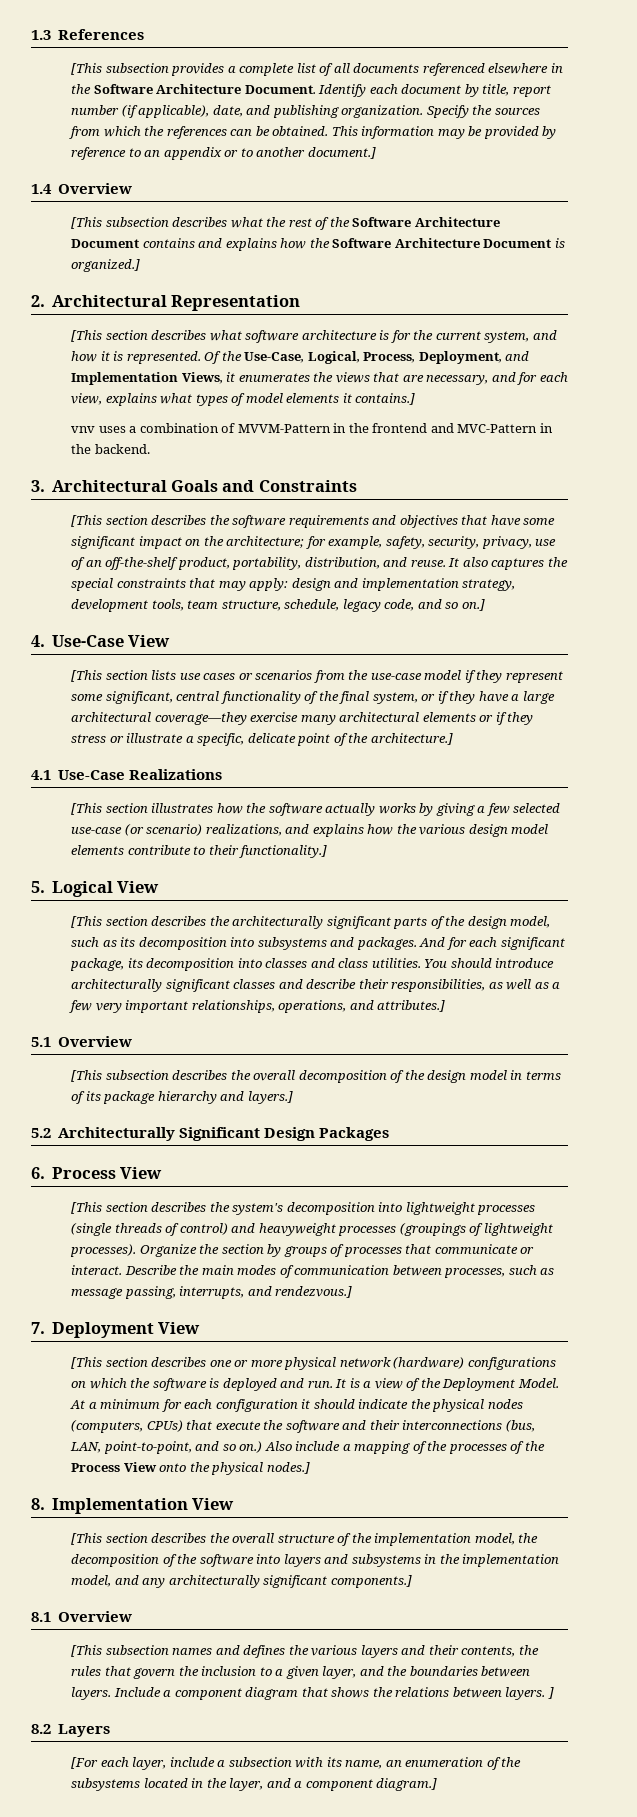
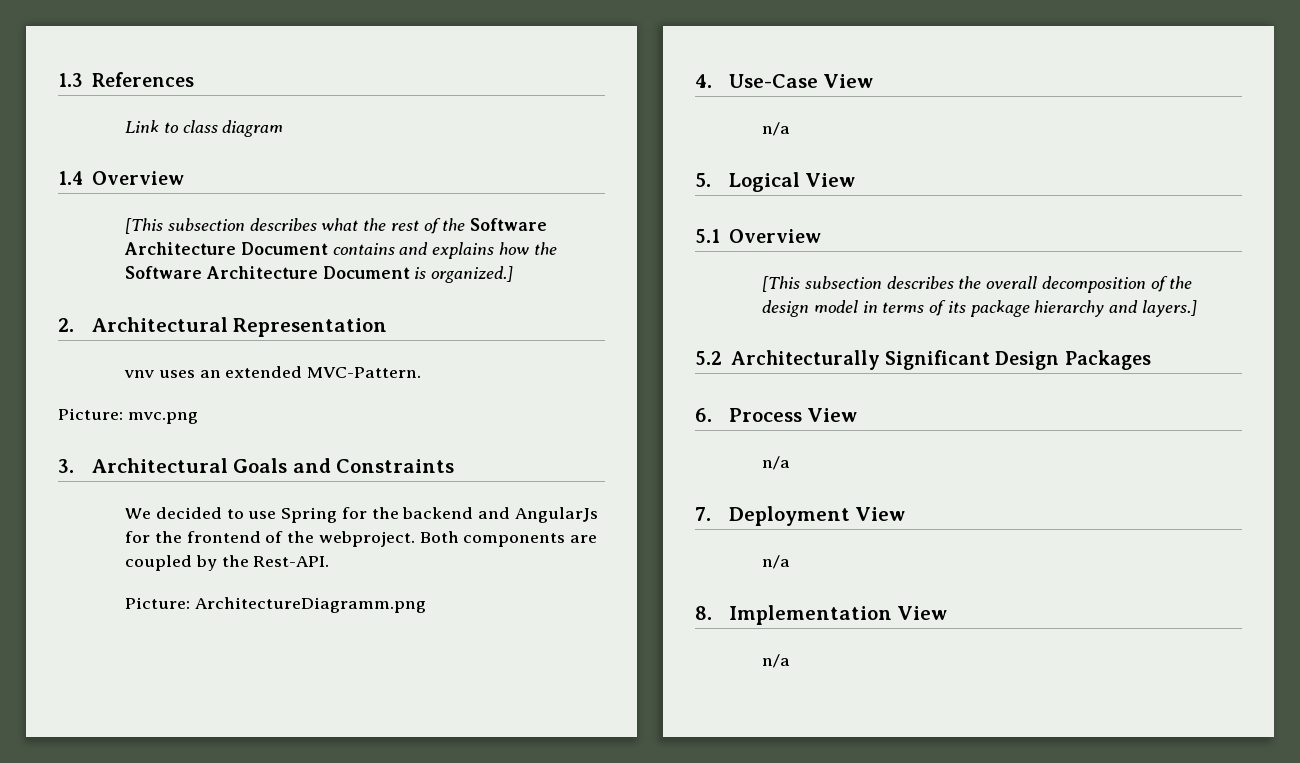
- [This subsection provides a complete list of all documents referenced elsewhere in the Software Architecture Document. Identify each document by title, report number (if applicable), date, and publishing organization. Specify the sources from which the references can be obtained. This information may be provided by reference to an appendix or to another document.]
+ Link to class diagram
- [This section describes what software architecture is for the current system, and how it is represented. Of the Use-Case, Logical, Process, Deployment, and Implementation Views, it enumerates the views that are necessary, and for each view, explains what types of model elements it contains.]
- vnv uses a combination of MVVM-Pattern in the frontend and MVC-Pattern in the backend.
+ vnv uses an extended MVC-Pattern.
+ Picture: mvc.png
- [This section describes the software requirements and objectives that have some significant impact on the architecture; for example, safety, security, privacy, use of an off-the-shelf product, portability, distribution, and reuse. It also captures the special constraints that may apply: design and implementation strategy, development tools, team structure, schedule, legacy code, and so on.]
+ We decided to use Spring for the backend and AngularJs for the frontend of the webproject. Both components are coupled by the Rest-API.
+ Picture: ArchitectureDiagramm.png
  4. Use-Case View
- [This section lists use cases or scenarios from the use-case model if they represent some significant, central functionality of the final system, or if they have a large architectural coverage—they exercise many architectural elements or if they stress or illustrate a specific, delicate point of the architecture.]
- 4.1 Use-Case Realizations
- [This section illustrates how the software actually works by giving a few selected use-case (or scenario) realizations, and explains how the various design model elements contribute to their functionality.]
+ n/a
  5. Logical View
- [This section describes the architecturally significant parts of the design model, such as its decomposition into subsystems and packages. And for each significant package, its decomposition into classes and class utilities. You should introduce architecturally significant classes and describe their responsibilities, as well as a few very important relationships, operations, and attributes.]
  6. Process View
- [This section describes the system's decomposition into lightweight processes (single threads of control) and heavyweight processes (groupings of lightweight processes). Organize the section by groups of processes that communicate or interact. Describe the main modes of communication between processes, such as message passing, interrupts, and rendezvous.]
+ n/a
  7. Deployment View
- [This section describes one or more physical network (hardware) configurations on which the software is deployed and run. It is a view of the Deployment Model. At a minimum for each configuration it should indicate the physical nodes (computers, CPUs) that execute the software and their interconnections (bus, LAN, point-to-point, and so on.) Also include a mapping of the processes of the Process View onto the physical nodes.]
+ n/a
  8. Implementation View
- [This section describes the overall structure of the implementation model, the decomposition of the software into layers and subsystems in the implementation model, and any architecturally significant components.]
- 8.1 Overview
- [This subsection names and defines the various layers and their contents, the rules that govern the inclusion to a given layer, and the boundaries between layers. Include a component diagram that shows the relations between layers. ]
- 8.2 Layers
- [For each layer, include a subsection with its name, an enumeration of the subsystems located in the layer, and a component diagram.]
+ n/a

